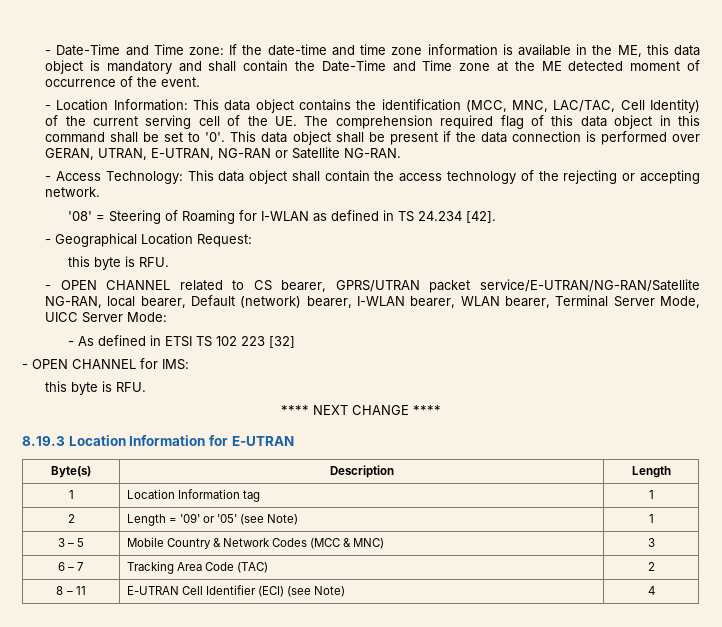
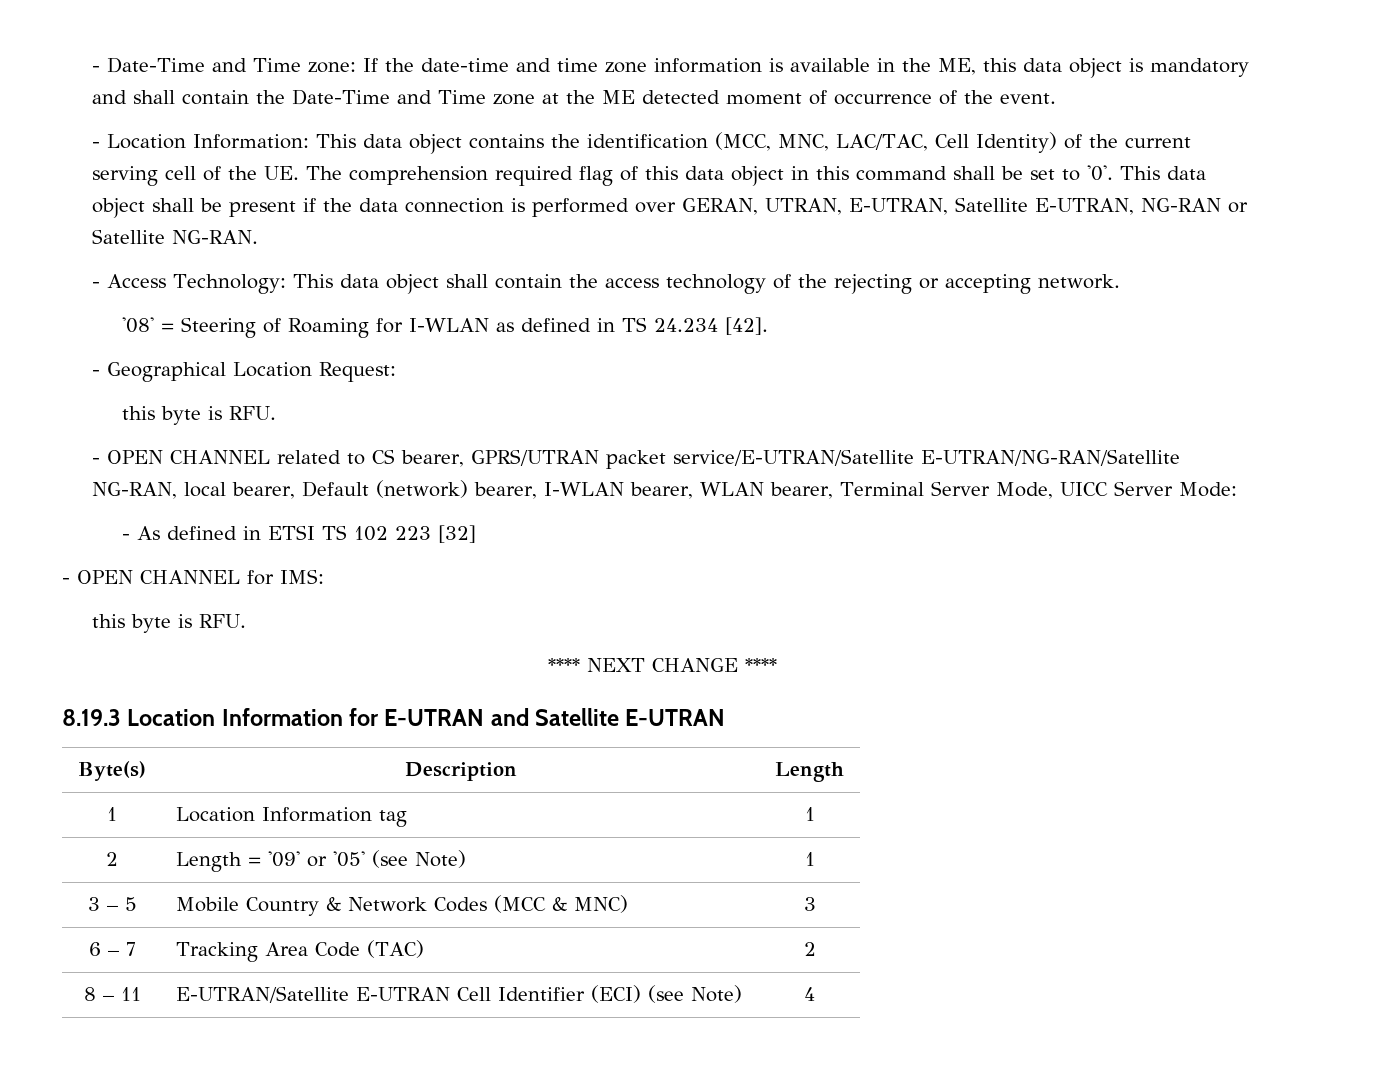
- This data object shall be present if the data connection is performed over GERAN, UTRAN, E-UTRAN, NG-RAN or Satellite NG-RAN.
+ This data object shall be present if the data connection is performed over GERAN, UTRAN, E-UTRAN, Satellite E-UTRAN, NG-RAN or Satellite NG-RAN.
- - OPEN CHANNEL related to CS bearer, GPRS/UTRAN packet service/E-UTRAN/NG-RAN/Satellite NG-RAN, local bearer, Default (network) bearer, I-WLAN bearer, WLAN bearer, Terminal Server Mode, UICC Server Mode:
+ - OPEN CHANNEL related to CS bearer, GPRS/UTRAN packet service/E-UTRAN/Satellite E-UTRAN/NG-RAN/Satellite NG-RAN, local bearer, Default (network) bearer, I-WLAN bearer, WLAN bearer, Terminal Server Mode, UICC Server Mode:
- 8.19.3 Location Information for E-UTRAN
+ 8.19.3 Location Information for E-UTRAN and Satellite E-UTRAN
- 8 – 11 | E-UTRAN Cell Identifier (ECI) (see Note) | 4
+ 8 – 11 | E-UTRAN/Satellite E-UTRAN Cell Identifier (ECI) (see Note) | 4

